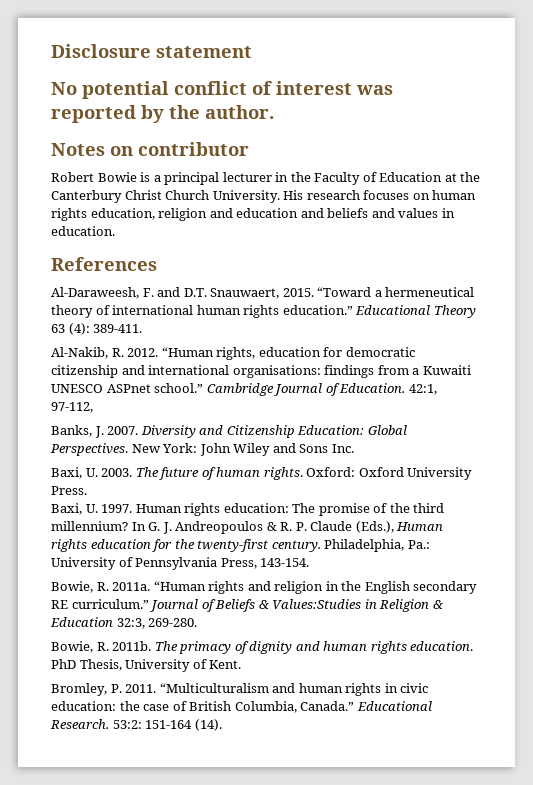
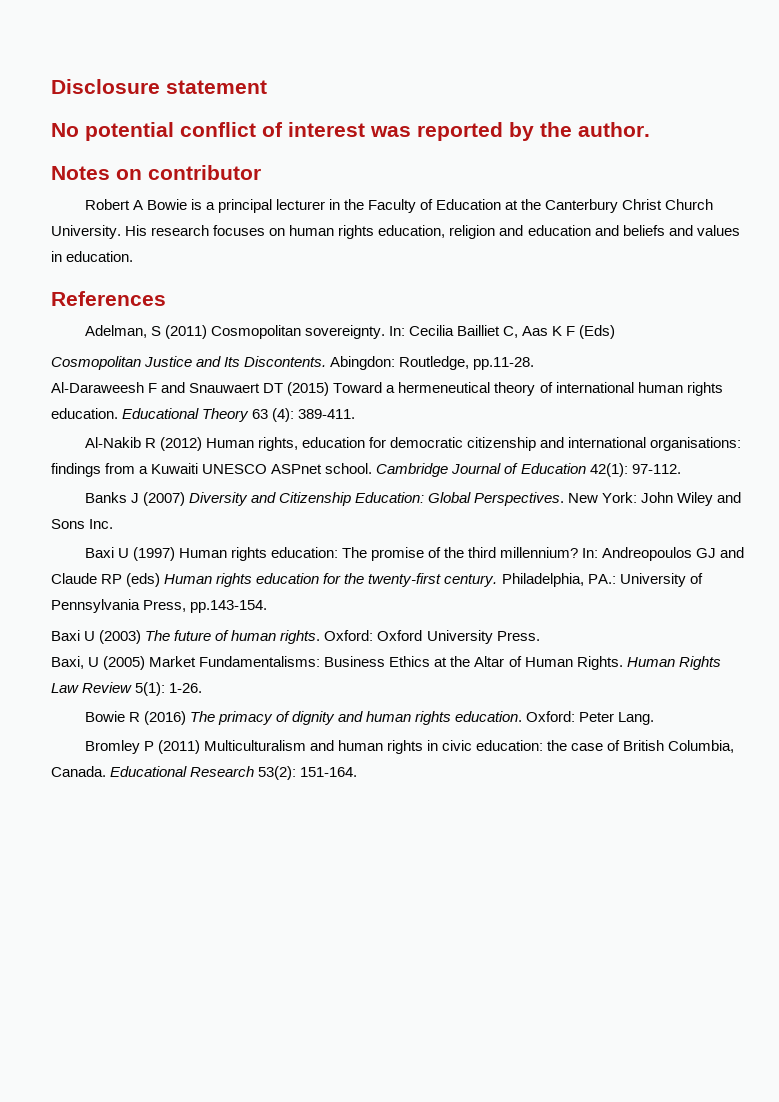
- Robert Bowie is a principal lecturer in the Faculty of Education at the Canterbury Christ Church University.
+ Robert A Bowie is a principal lecturer in the Faculty of Education at the Canterbury Christ Church University.
- Al-Daraweesh, F. and D.T. Snauwaert, 2015. “Toward a hermeneutical theory of international human rights education.”
+ Adelman, S (2011) Cosmopolitan sovereignty. In: Cecilia Bailliet C, Aas K F (Eds)
+ Cosmopolitan Justice and Its Discontents. Abingdon: Routledge, pp.11-28.
+ Al-Daraweesh F and Snauwaert DT (2015) Toward a hermeneutical theory of international human rights education.
- Al-Nakib, R. 2012. “Human rights, education for democratic citizenship and international organisations: findings from a Kuwaiti UNESCO ASPnet school.”
+ Al-Nakib R (2012) Human rights, education for democratic citizenship and international organisations: findings from a Kuwaiti UNESCO ASPnet school.
- Cambridge Journal of Education. 42:1, 97-112,
- Banks, J. 2007. Diversity and Citizenship Education: Global Perspectives.
+ Cambridge Journal of Education 42(1): 97-112.
+ Banks J (2007) Diversity and Citizenship Education: Global Perspectives.
- Baxi, U. 2003. The future of human rights.
+ Baxi U (1997) Human rights education: The promise of the third millennium? In: Andreopoulos GJ and Claude RP (eds) Human rights education for the twenty-first century. Philadelphia, PA.: University of Pennsylvania Press, pp.143-154.
+ Baxi U (2003) The future of human rights.
- Baxi, U. 1997. Human rights education: The promise of the third millennium? In G. J. Andreopoulos & R. P. Claude (Eds.), Human rights education for the twenty-first century. Philadelphia, Pa.: University of Pennsylvania Press, 143-154.
- Bowie, R. 2011a. “Human rights and religion in the English secondary RE curriculum.” Journal of Beliefs & Values:Studies in Religion & Education 32:3, 269-280.
- Bowie, R. 2011b. The primacy of dignity and human rights education.
+ Baxi, U (2005) Market Fundamentalisms: Business Ethics at the Altar of Human Rights. Human Rights Law Review 5(1): 1-26.
+ Bowie R (2016) The primacy of dignity and human rights education.
- PhD Thesis, University of Kent.
- Bromley, P. 2011. “Multiculturalism and human rights in civic education: the case of British Columbia, Canada.” Educational Research. 53:2: 151-164 (14).
+ Oxford: Peter Lang.
+ Bromley P (2011) Multiculturalism and human rights in civic education: the case of British Columbia, Canada. Educational Research 53(2): 151-164.

